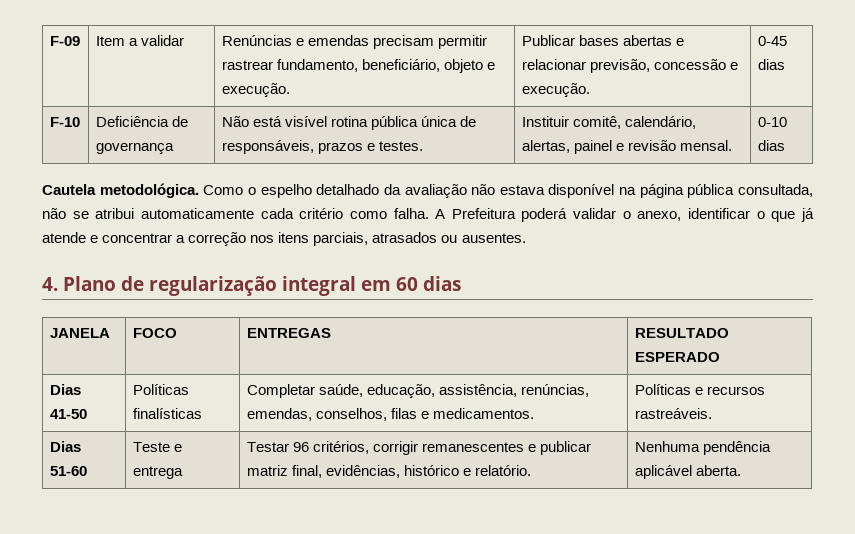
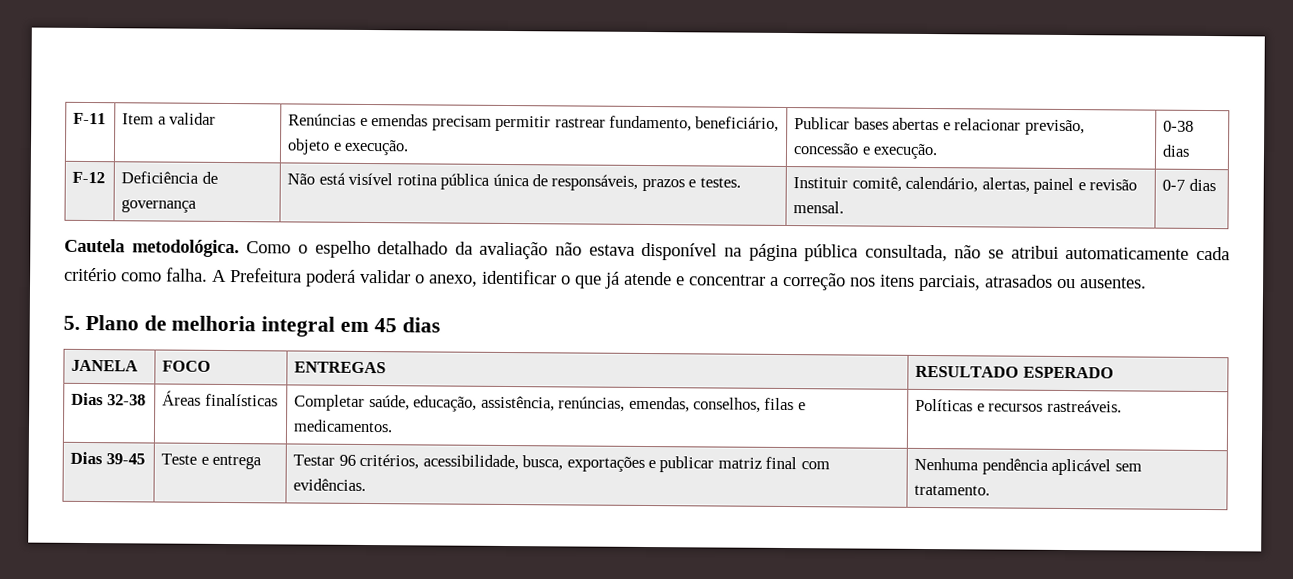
- F-09 | Item a validar | Renúncias e emendas precisam permitir rastrear fundamento, beneficiário, objeto e execução. | Publicar bases abertas e relacionar previsão, concessão e execução. | 0-45 dias
- F-10 | Deficiência de governança | Não está visível rotina pública única de responsáveis, prazos e testes. | Instituir comitê, calendário, alertas, painel e revisão mensal. | 0-10 dias
+ F-11 | Item a validar | Renúncias e emendas precisam permitir rastrear fundamento, beneficiário, objeto e execução. | Publicar bases abertas e relacionar previsão, concessão e execução. | 0-38 dias
+ F-12 | Deficiência de governança | Não está visível rotina pública única de responsáveis, prazos e testes. | Instituir comitê, calendário, alertas, painel e revisão mensal. | 0-7 dias
- 4. Plano de regularização integral em 60 dias
+ 5. Plano de melhoria integral em 45 dias
- Dias 41-50 | Políticas finalísticas | Completar saúde, educação, assistência, renúncias, emendas, conselhos, filas e medicamentos. | Políticas e recursos rastreáveis.
+ Dias 32-38 | Áreas finalísticas | Completar saúde, educação, assistência, renúncias, emendas, conselhos, filas e medicamentos. | Políticas e recursos rastreáveis.
- Dias 51-60 | Teste e entrega | Testar 96 critérios, corrigir remanescentes e publicar matriz final, evidências, histórico e relatório. | Nenhuma pendência aplicável aberta.
+ Dias 39-45 | Teste e entrega | Testar 96 critérios, acessibilidade, busca, exportações e publicar matriz final com evidências. | Nenhuma pendência aplicável sem tratamento.

